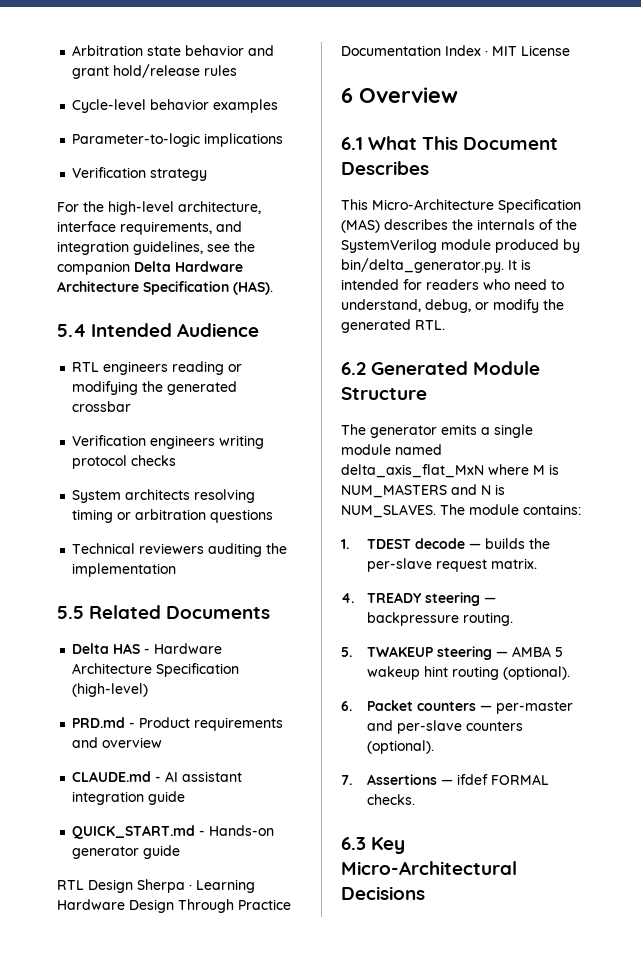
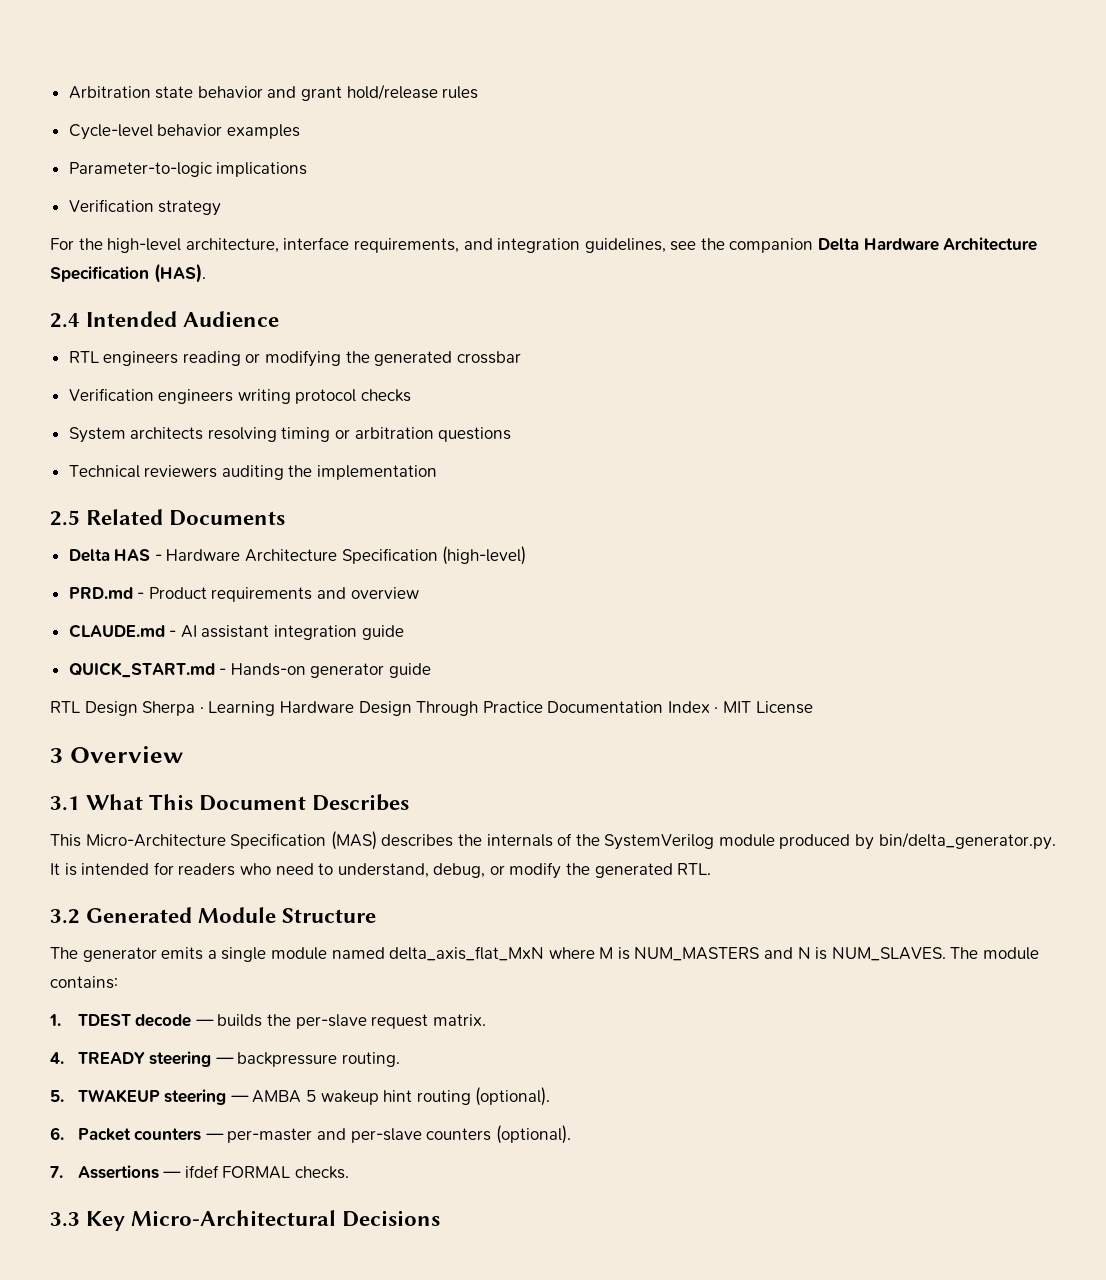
- 5.4 Intended Audience
+ 2.4 Intended Audience
- 5.5 Related Documents
+ 2.5 Related Documents
- 6 Overview
+ 3 Overview
- 6.1 What This Document Describes
+ 3.1 What This Document Describes
- 6.2 Generated Module Structure
+ 3.2 Generated Module Structure
- 6.3 Key Micro-Architectural Decisions
+ 3.3 Key Micro-Architectural Decisions

